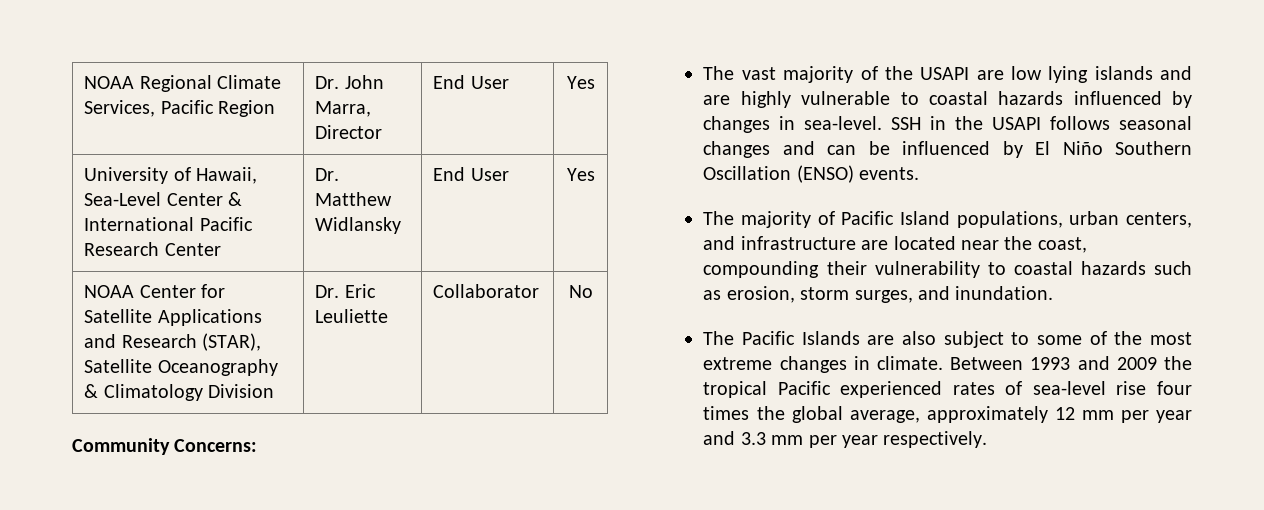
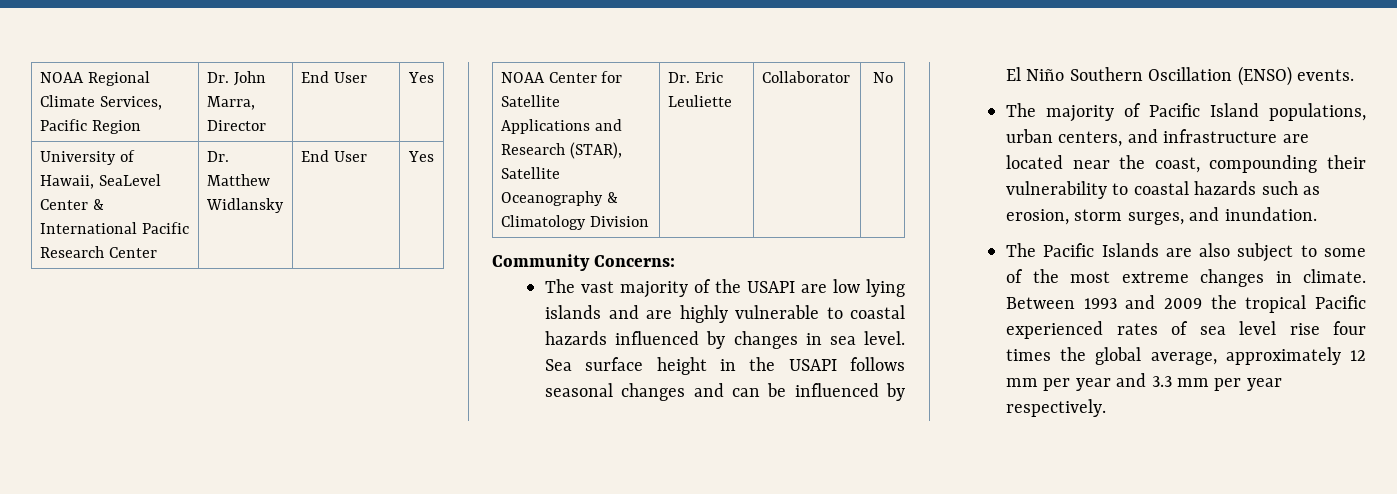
- University of Hawaii, Sea-Level Center & International Pacific Research Center | Dr. Matthew Widlansky | End User | Yes
+ University of Hawaii, SeaLevel Center & International Pacific Research Center | Dr. Matthew Widlansky | End User | Yes
- The vast majority of the USAPI are low lying islands and are highly vulnerable to coastal hazards influenced by changes in sea-level. SSH in the USAPI follows seasonal changes and can be influenced by El Niño Southern Oscillation (ENSO) events.
+ The vast majority of the USAPI are low lying islands and are highly vulnerable to coastal hazards influenced by changes in sea level. Sea surface height in the USAPI follows seasonal changes and can be influenced by El Niño Southern Oscillation (ENSO) events.
- Between 1993 and 2009 the tropical Pacific experienced rates of sea-level rise four times the global average, approximately 12 mm per year and 3.3 mm per year respectively.
+ Between 1993 and 2009 the tropical Pacific experienced rates of sea level rise four times the global average, approximately 12 mm per year and 3.3 mm per year respectively.

